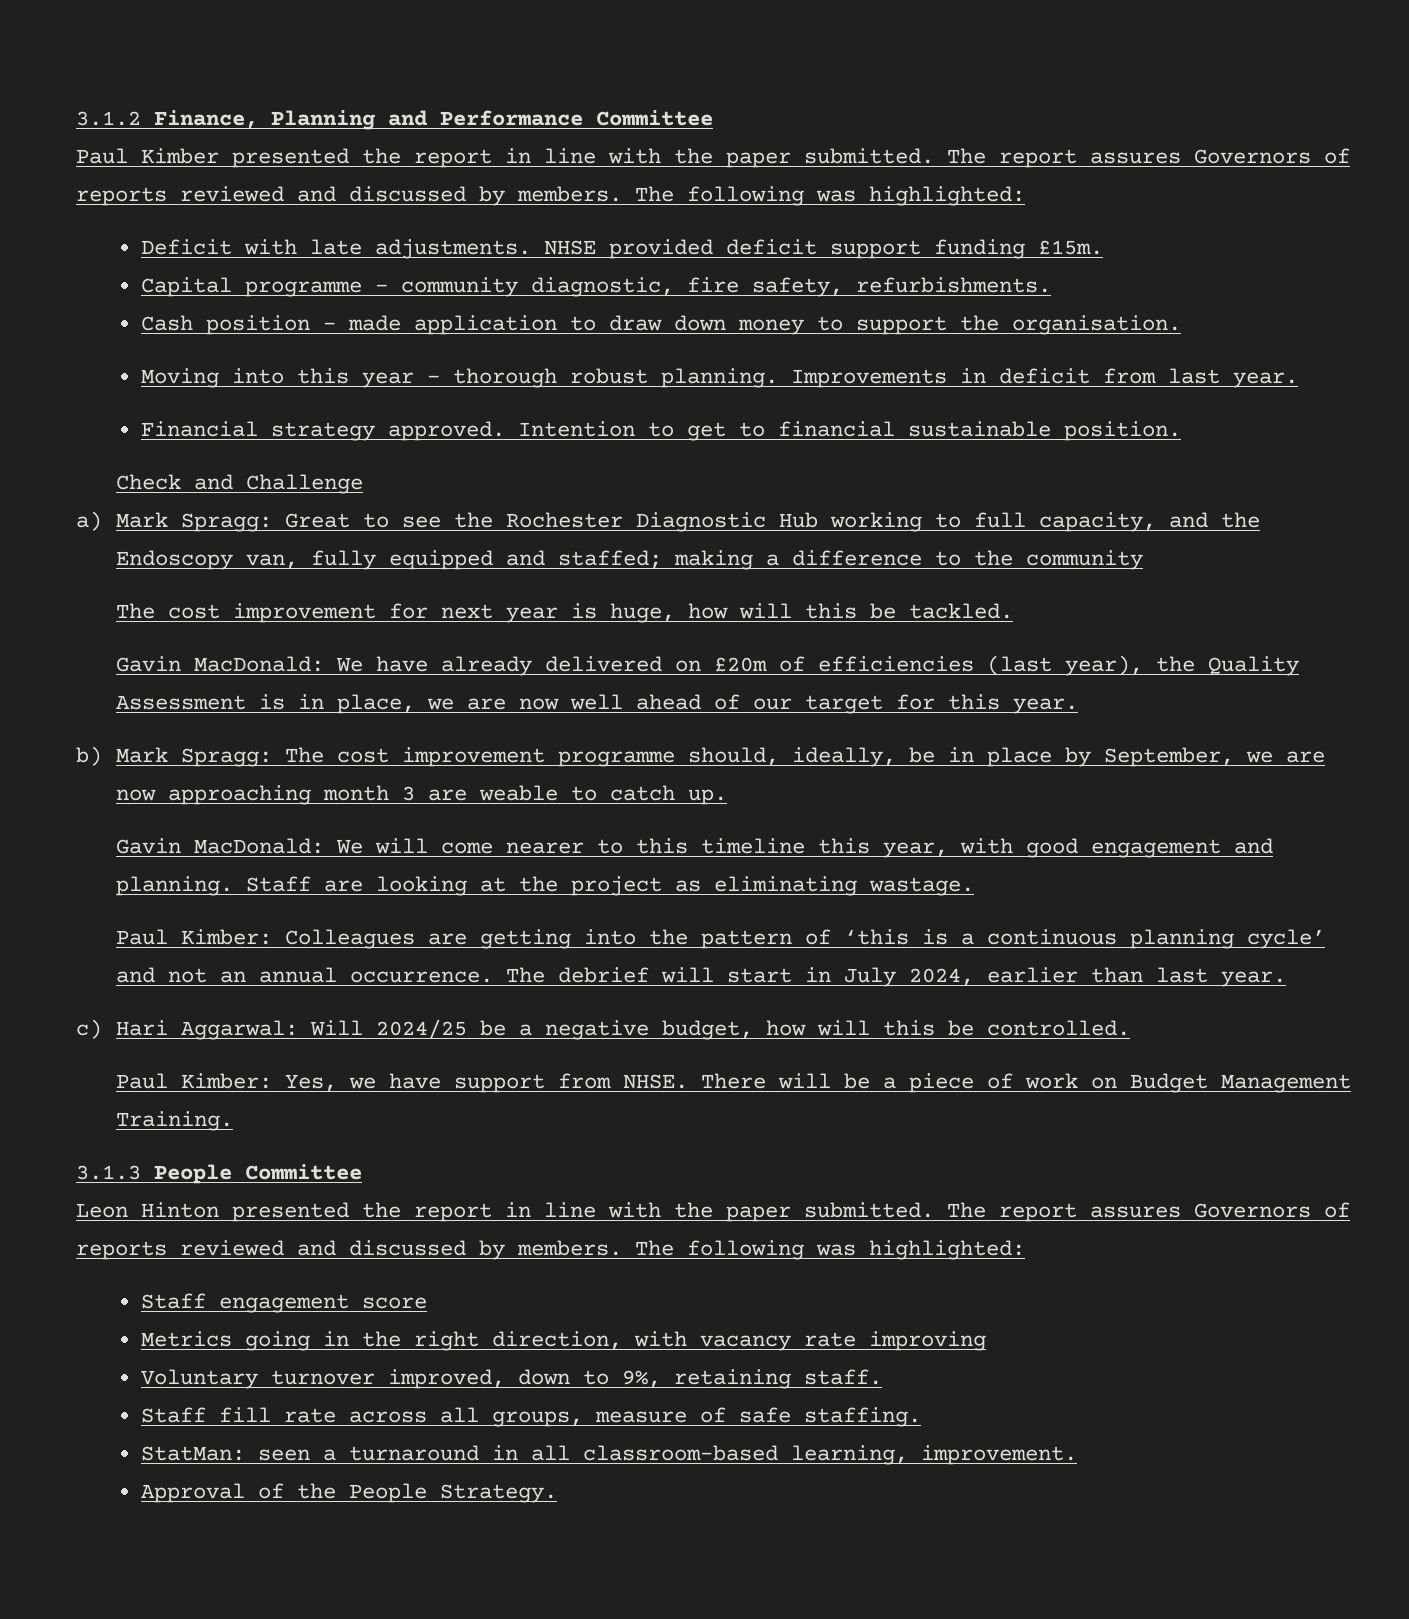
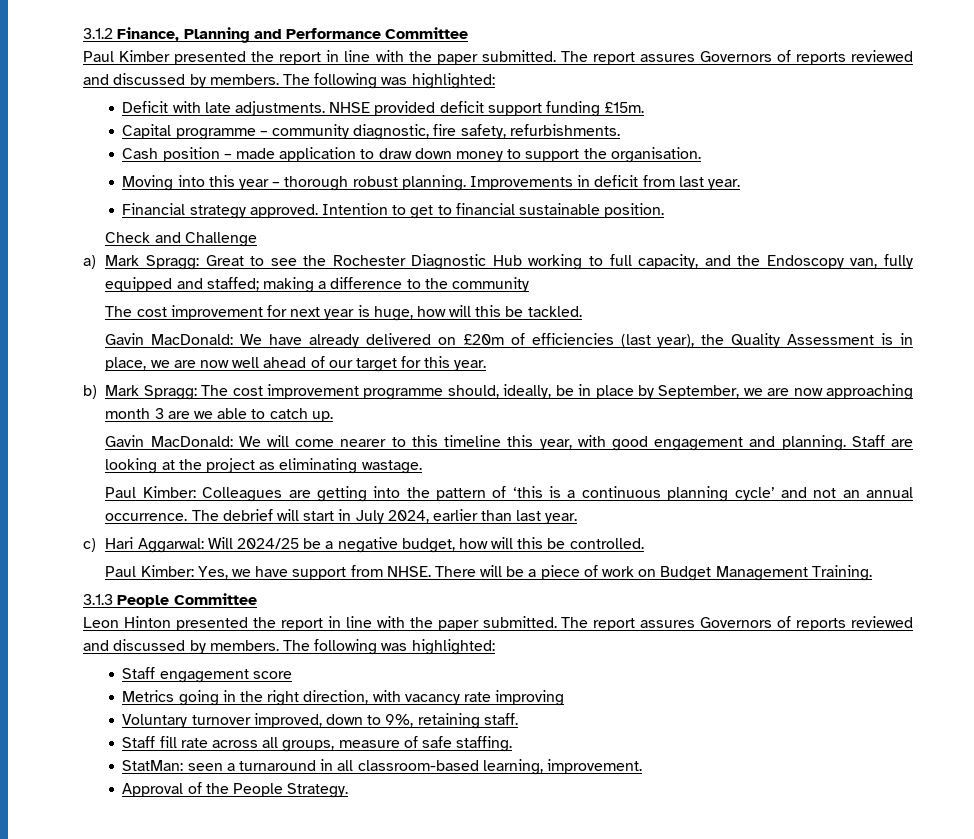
- b) Mark Spragg: The cost improvement programme should, ideally, be in place by September, we are now approaching month 3 are weable to catch up.
+ b) Mark Spragg: The cost improvement programme should, ideally, be in place by September, we are now approaching month 3 are we able to catch up.

